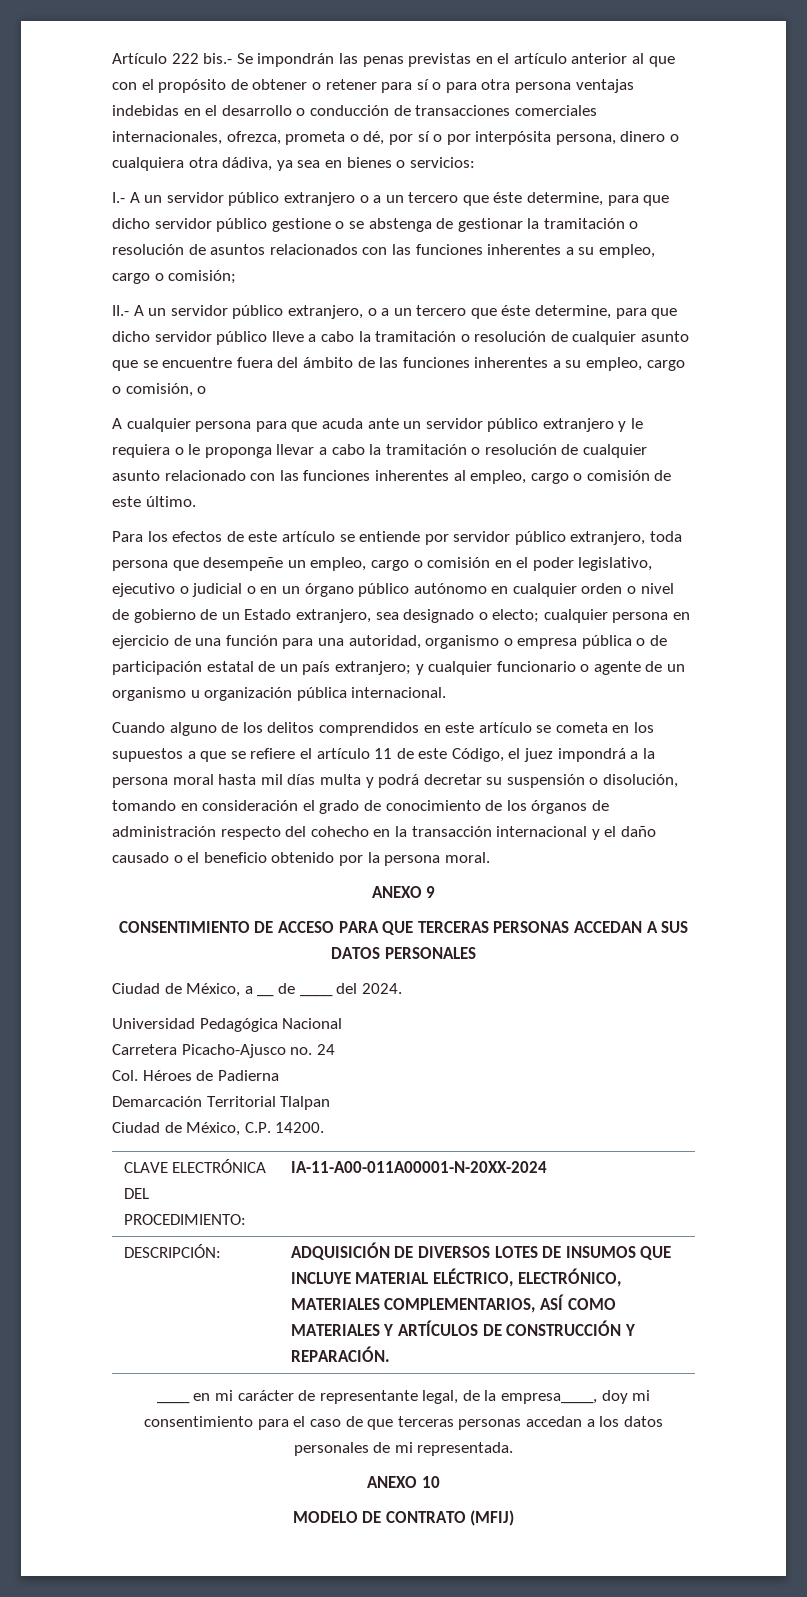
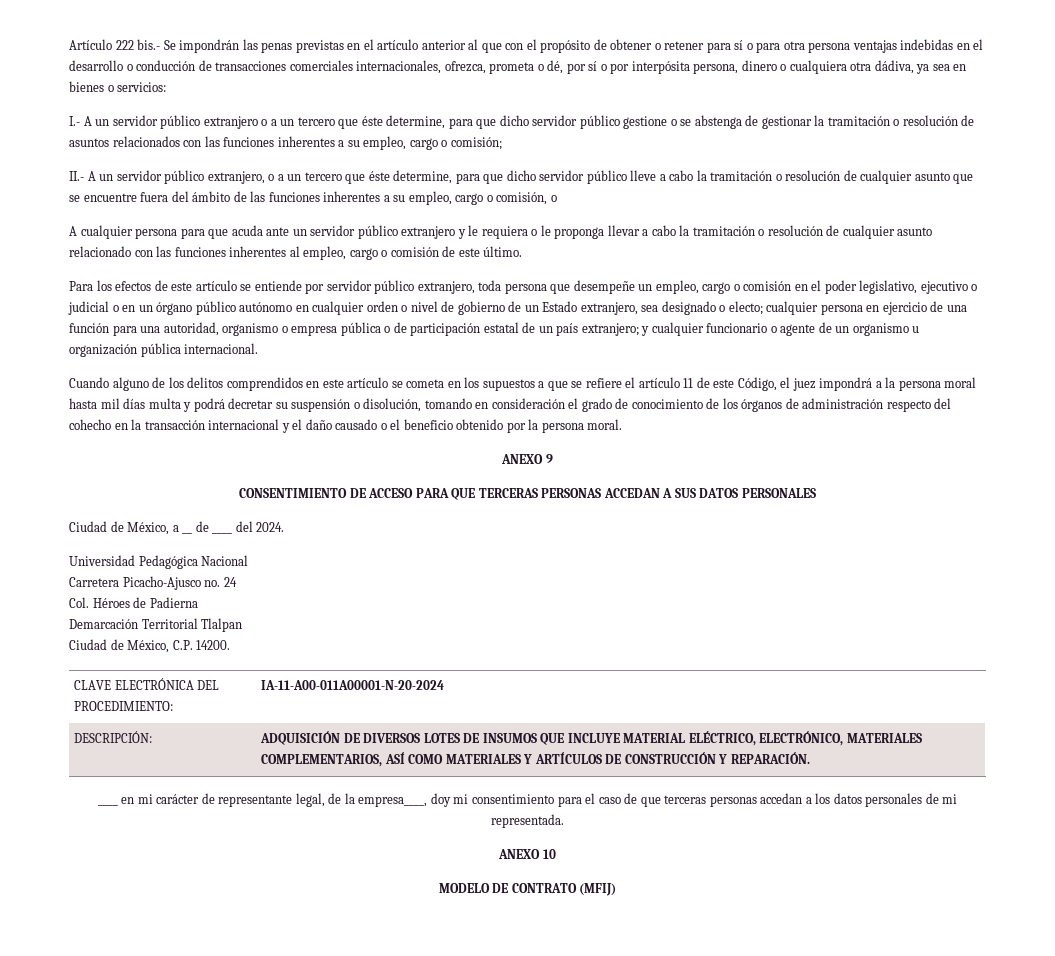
- CLAVE ELECTRÓNICA DEL PROCEDIMIENTO: | IA-11-A00-011A00001-N-20XX-2024
+ CLAVE ELECTRÓNICA DEL PROCEDIMIENTO: | IA-11-A00-011A00001-N-20-2024

